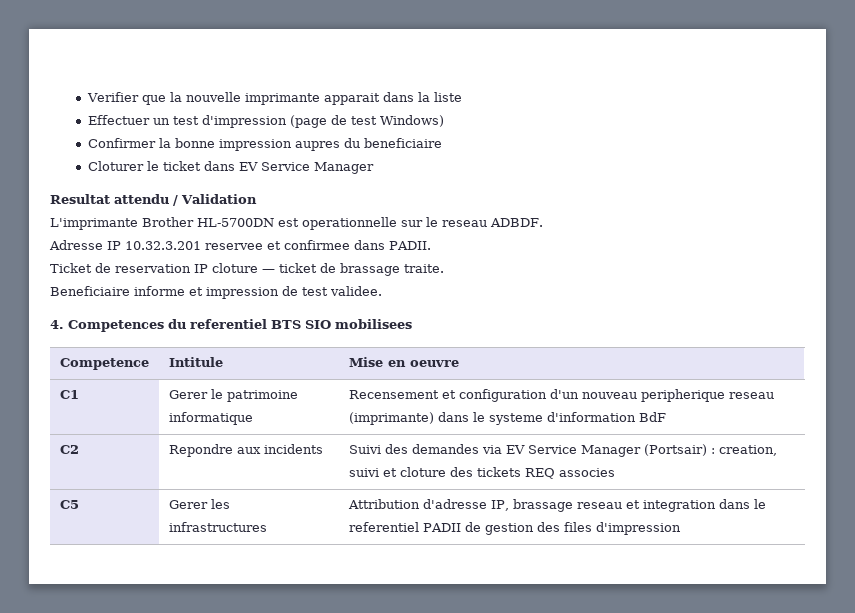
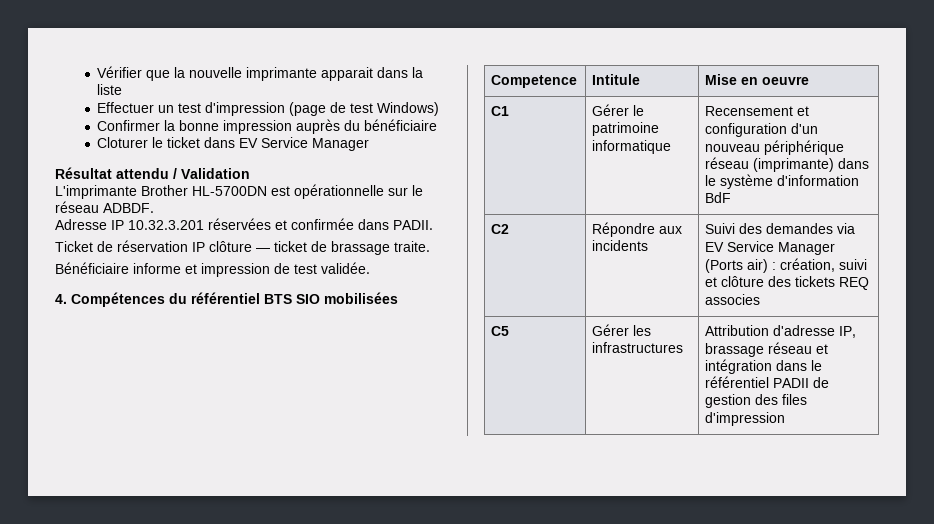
- Verifier que la nouvelle imprimante apparait dans la liste
+ Vérifier que la nouvelle imprimante apparait dans la liste
- Confirmer la bonne impression aupres du beneficiaire
+ Confirmer la bonne impression auprès du bénéficiaire
- Resultat attendu / Validation
+ Résultat attendu / Validation
- L'imprimante Brother HL-5700DN est operationnelle sur le reseau ADBDF.
+ L'imprimante Brother HL-5700DN est opérationnelle sur le réseau ADBDF.
- Adresse IP 10.32.3.201 reservee et confirmee dans PADII.
+ Adresse IP 10.32.3.201 réservées et confirmée dans PADII.
- Ticket de reservation IP cloture — ticket de brassage traite.
+ Ticket de réservation IP clôture — ticket de brassage traite.
- Beneficiaire informe et impression de test validee.
+ Bénéficiaire informe et impression de test validée.
- 4. Competences du referentiel BTS SIO mobilisees
+ 4. Compétences du référentiel BTS SIO mobilisées
- C1 | Gerer le patrimoine informatique | Recensement et configuration d'un nouveau peripherique reseau (imprimante) dans le systeme d'information BdF
+ C1 | Gérer le patrimoine informatique | Recensement et configuration d'un nouveau périphérique réseau (imprimante) dans le système d'information BdF
- C2 | Repondre aux incidents | Suivi des demandes via EV Service Manager (Portsair) : creation, suivi et cloture des tickets REQ associes
+ C2 | Répondre aux incidents | Suivi des demandes via EV Service Manager (Ports air) : création, suivi et clôture des tickets REQ associes
- C5 | Gerer les infrastructures | Attribution d'adresse IP, brassage reseau et integration dans le referentiel PADII de gestion des files d'impression
+ C5 | Gérer les infrastructures | Attribution d'adresse IP, brassage réseau et intégration dans le référentiel PADII de gestion des files d'impression

